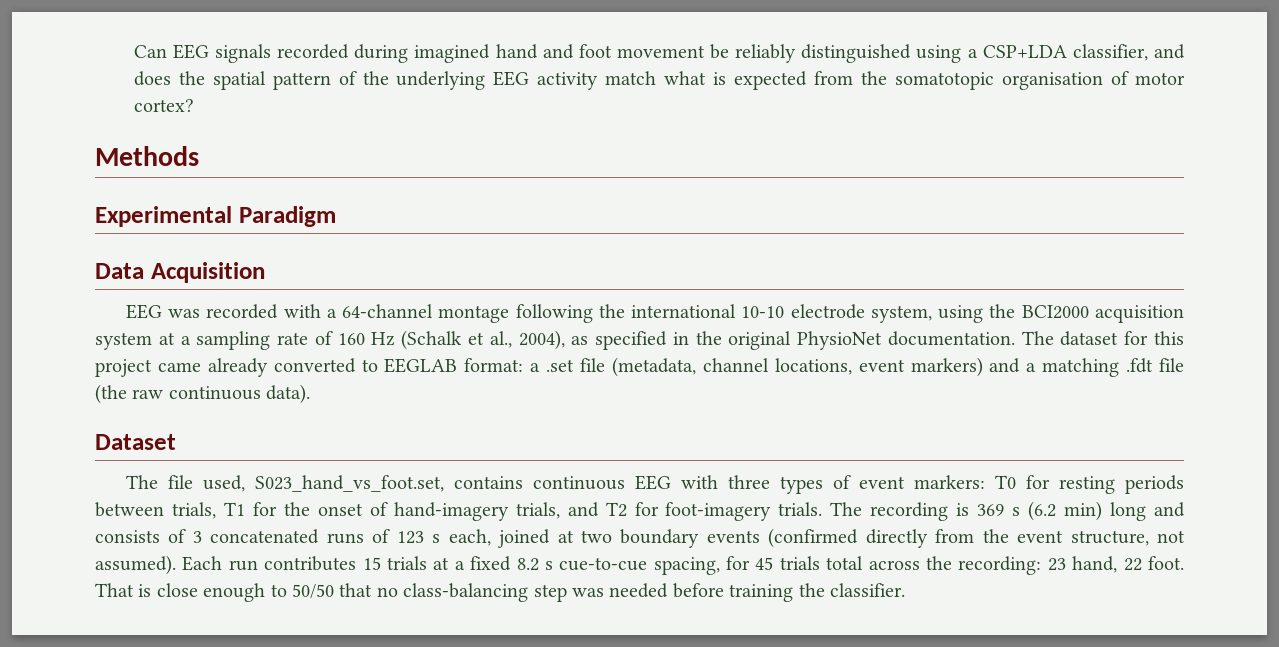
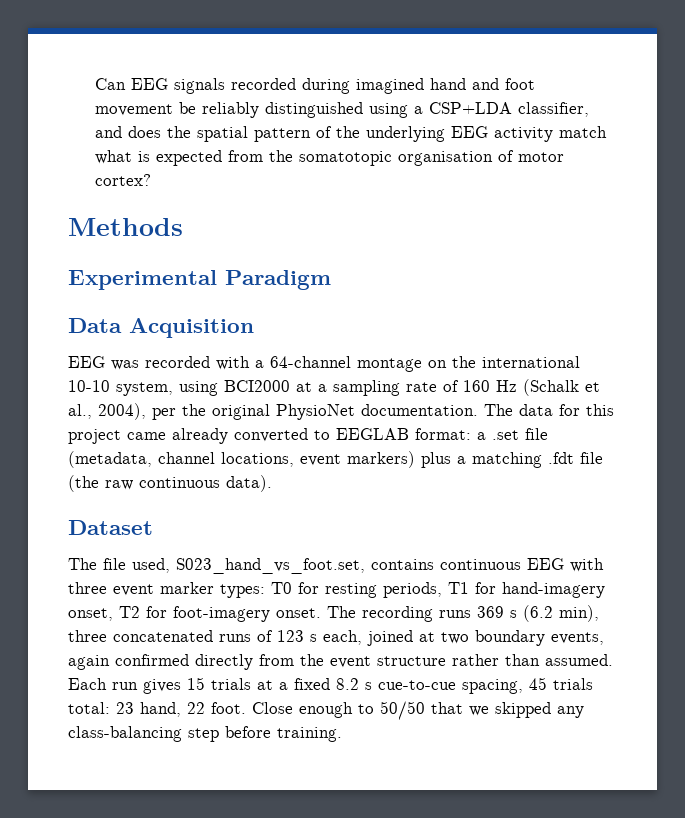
- EEG was recorded with a 64-channel montage following the international 10-10 electrode system, using the BCI2000 acquisition system at a sampling rate of 160 Hz (Schalk et al., 2004), as specified in the original PhysioNet documentation.
+ EEG was recorded with a 64-channel montage on the international 10-10 system, using BCI2000 at a sampling rate of 160 Hz (Schalk et al., 2004), per the original PhysioNet documentation.
- The dataset for this project came already converted to EEGLAB format: a .set file (metadata, channel locations, event markers) and a matching .fdt file (the raw continuous data).
+ The data for this project came already converted to EEGLAB format: a .set file (metadata, channel locations, event markers) plus a matching .fdt file (the raw continuous data).
- The file used, S023_hand_vs_foot.set, contains continuous EEG with three types of event markers: T0 for resting periods between trials, T1 for the onset of hand-imagery trials, and T2 for foot-imagery trials.
+ The file used, S023_hand_vs_foot.set, contains continuous EEG with three event marker types: T0 for resting periods, T1 for hand-imagery onset, T2 for foot-imagery onset.
- The recording is 369 s (6.2 min) long and consists of 3 concatenated runs of 123 s each, joined at two boundary events (confirmed directly from the event structure, not assumed).
+ The recording runs 369 s (6.2 min), three concatenated runs of 123 s each, joined at two boundary events, again confirmed directly from the event structure rather than assumed.
- Each run contributes 15 trials at a fixed 8.2 s cue-to-cue spacing, for 45 trials total across the recording: 23 hand, 22 foot.
+ Each run gives 15 trials at a fixed 8.2 s cue-to-cue spacing, 45 trials total: 23 hand, 22 foot.
- That is close enough to 50/50 that no class-balancing step was needed before training the classifier.
+ Close enough to 50/50 that we skipped any class-balancing step before training.

